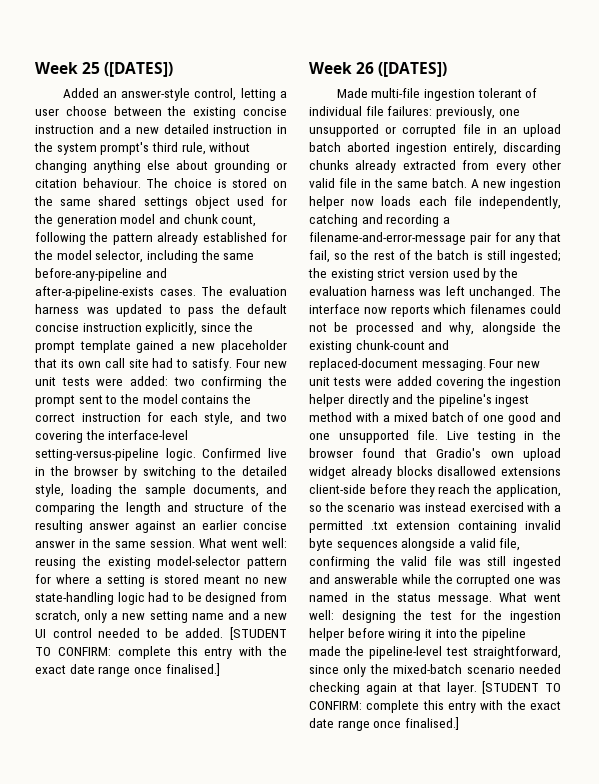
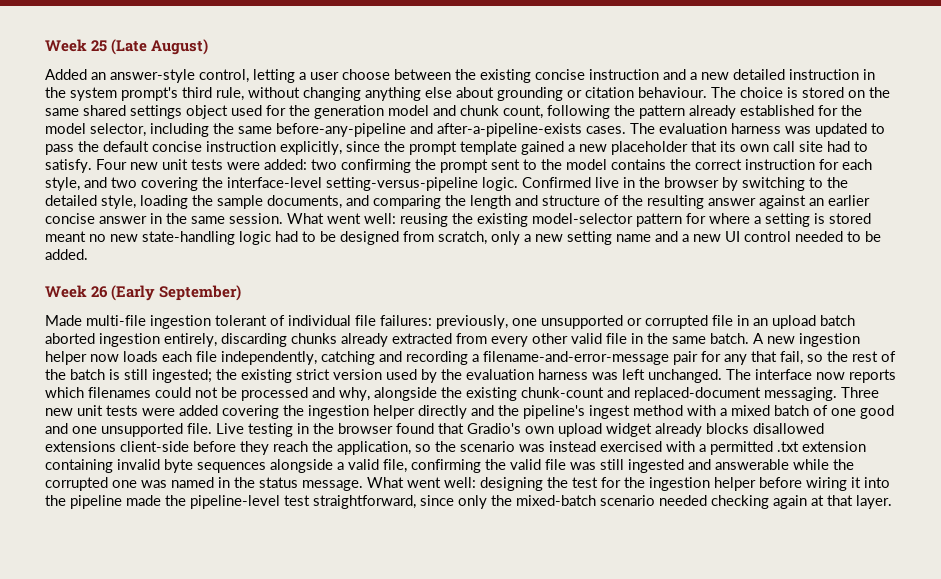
- Week 25 ([DATES])
+ Week 25 (Late August)
- What went well: reusing the existing model-selector pattern for where a setting is stored meant no new state-handling logic had to be designed from scratch, only a new setting name and a new UI control needed to be added. [STUDENT TO CONFIRM: complete this entry with the exact date range once finalised.]
+ What went well: reusing the existing model-selector pattern for where a setting is stored meant no new state-handling logic had to be designed from scratch, only a new setting name and a new UI control needed to be added.
- Week 26 ([DATES])
+ Week 26 (Early September)
- Four new unit tests were added covering the ingestion helper directly and the pipeline's ingest method with a mixed batch of one good and one unsupported file.
+ Three new unit tests were added covering the ingestion helper directly and the pipeline's ingest method with a mixed batch of one good and one unsupported file.
- What went well: designing the test for the ingestion helper before wiring it into the pipeline made the pipeline-level test straightforward, since only the mixed-batch scenario needed checking again at that layer. [STUDENT TO CONFIRM: complete this entry with the exact date range once finalised.]
+ What went well: designing the test for the ingestion helper before wiring it into the pipeline made the pipeline-level test straightforward, since only the mixed-batch scenario needed checking again at that layer.

